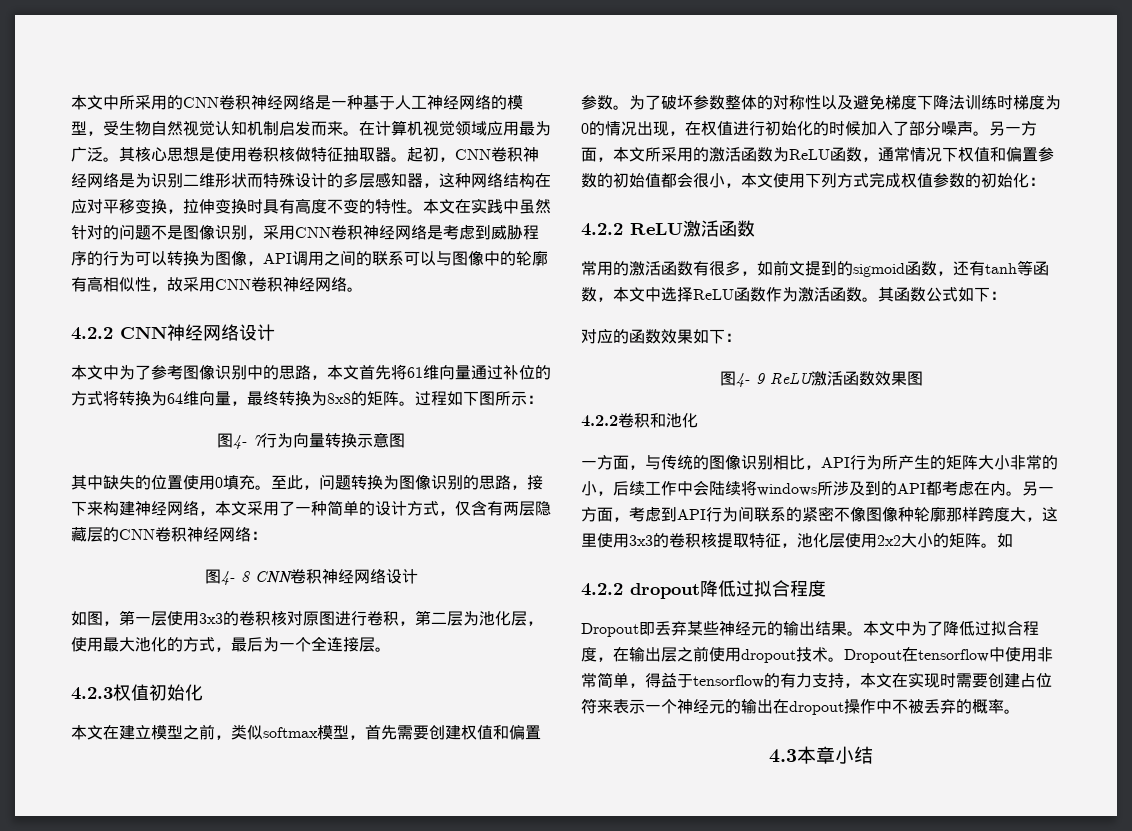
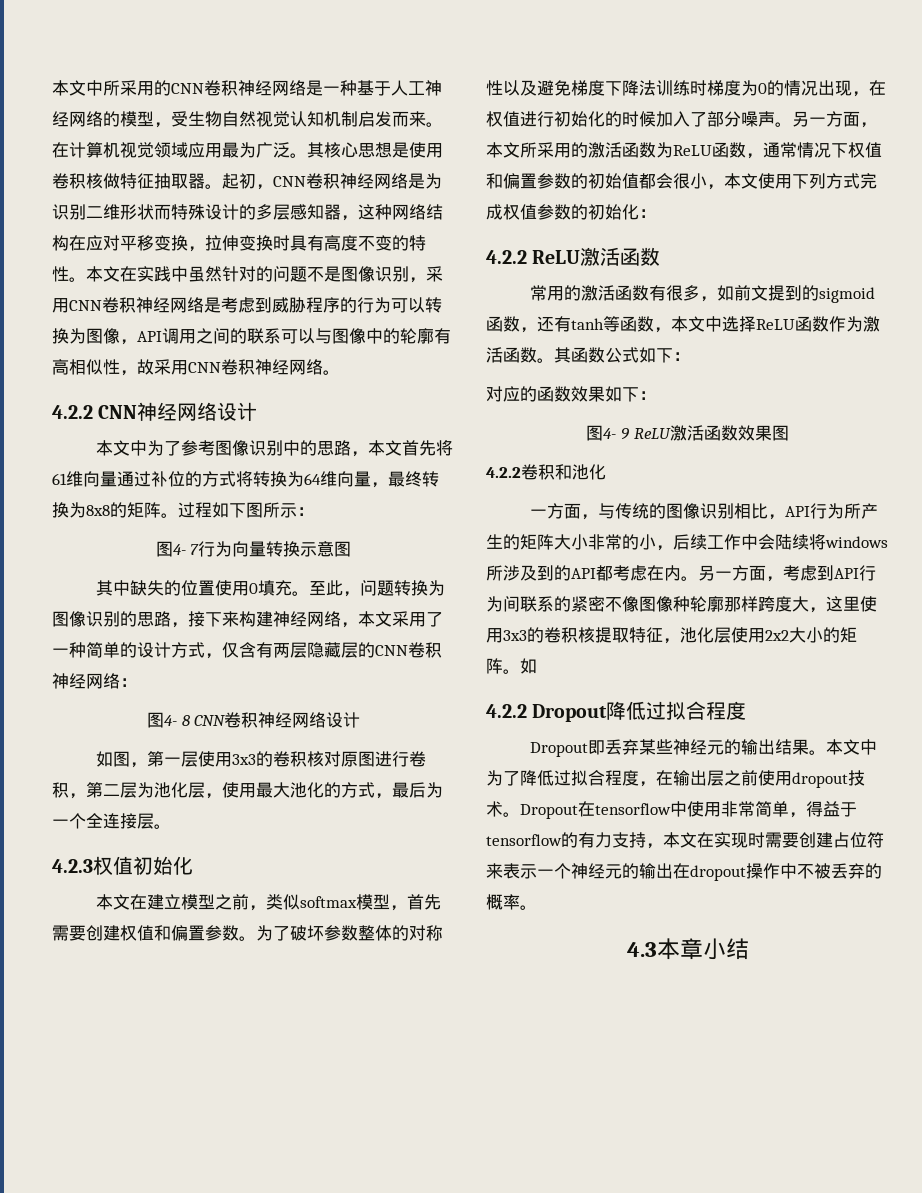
- 4.2.2 dropout降低过拟合程度
+ 4.2.2 Dropout降低过拟合程度

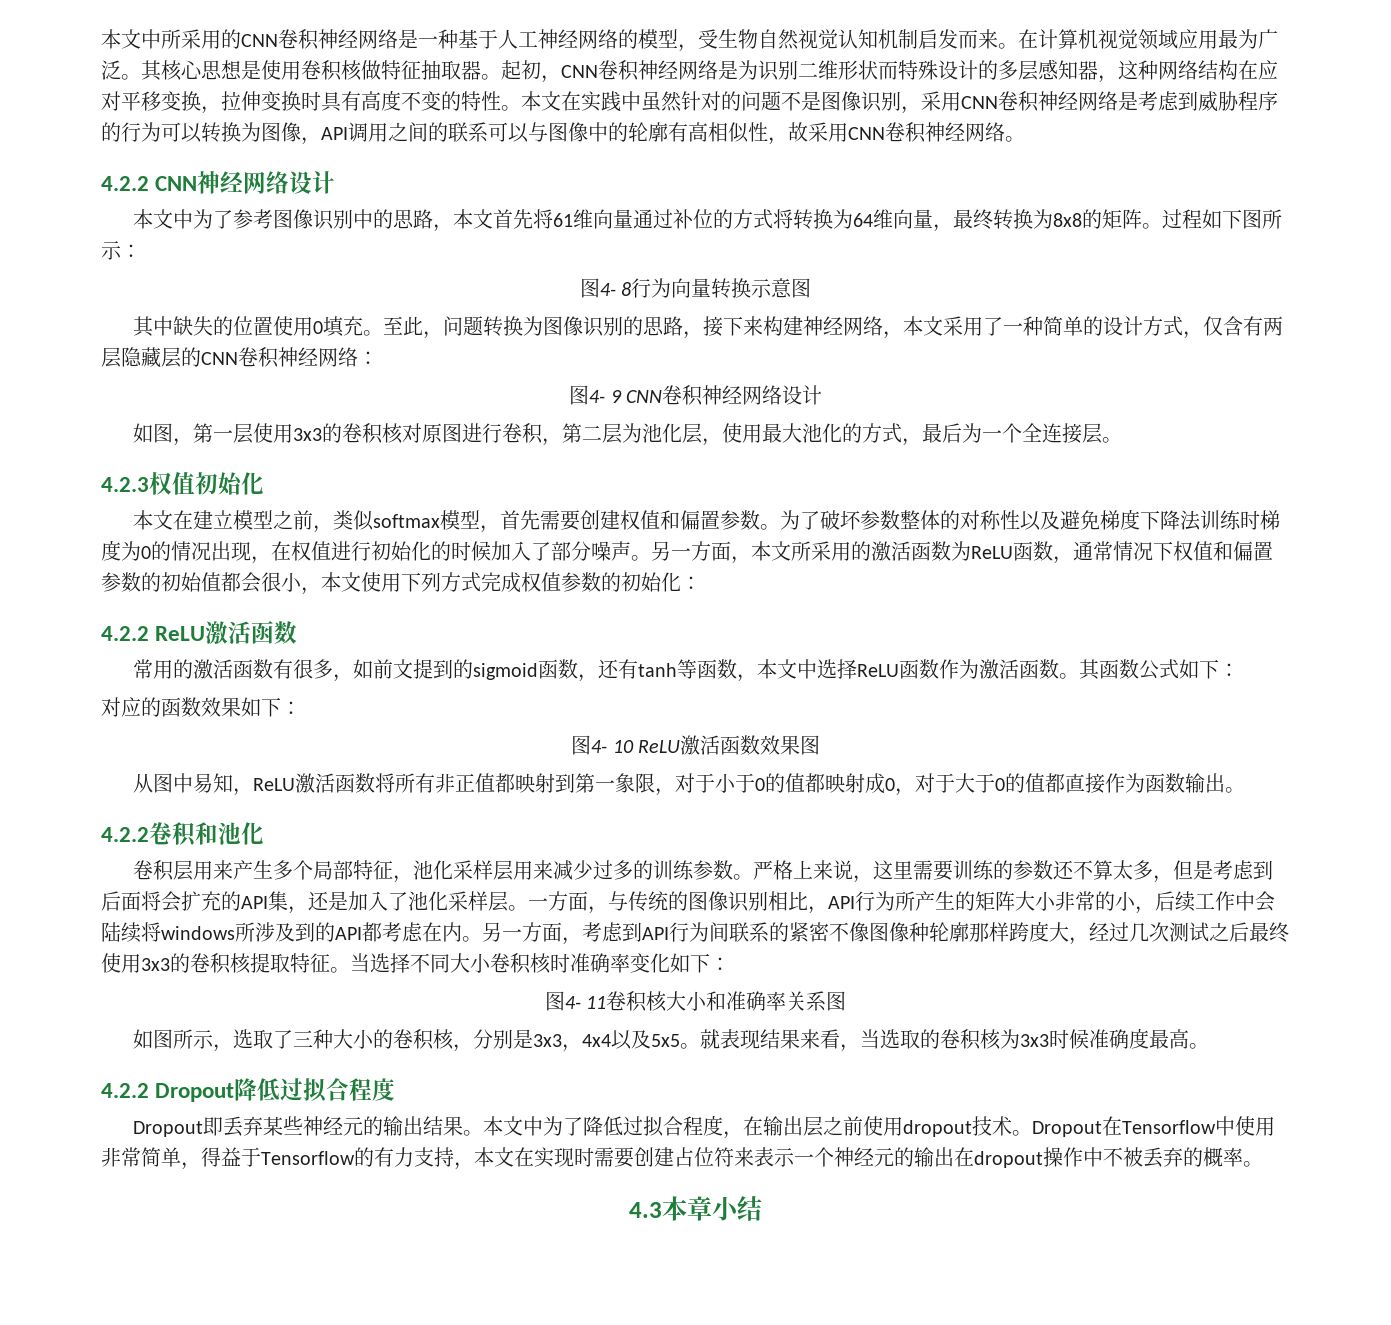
- 图4- 7行为向量转换示意图
+ 图4- 8行为向量转换示意图
- 图4- 8 CNN卷积神经网络设计
+ 图4- 9 CNN卷积神经网络设计
- 图4- 9 ReLU激活函数效果图
+ 图4- 10 ReLU激活函数效果图
+ 从图中易知，ReLU激活函数将所有非正值都映射到第一象限，对于小于0的值都映射成0，对于大于0的值都直接作为函数输出。
  4.2.2卷积和池化
- 一方面，与传统的图像识别相比，API行为所产生的矩阵大小非常的小，后续工作中会陆续将windows所涉及到的API都考虑在内。
+ 卷积层用来产生多个局部特征，池化采样层用来减少过多的训练参数。严格上来说，这里需要训练的参数还不算太多，但是考虑到后面将会扩充的API集，还是加入了池化采样层。一方面，与传统的图像识别相比，API行为所产生的矩阵大小非常的小，后续工作中会陆续将windows所涉及到的API都考虑在内。
- 另一方面，考虑到API行为间联系的紧密不像图像种轮廓那样跨度大，这里使用3x3的卷积核提取特征，池化层使用2x2大小的矩阵。如
+ 另一方面，考虑到API行为间联系的紧密不像图像种轮廓那样跨度大，经过几次测试之后最终使用3x3的卷积核提取特征。当选择不同大小卷积核时准确率变化如下：
+ 图4- 11卷积核大小和准确率关系图
+ 如图所示，选取了三种大小的卷积核，分别是3x3，4x4以及5x5。就表现结果来看，当选取的卷积核为3x3时候准确度最高。
- Dropout在tensorflow中使用非常简单，得益于tensorflow的有力支持，本文在实现时需要创建占位符来表示一个神经元的输出在dropout操作中不被丢弃的概率。
+ Dropout在Tensorflow中使用非常简单，得益于Tensorflow的有力支持，本文在实现时需要创建占位符来表示一个神经元的输出在dropout操作中不被丢弃的概率。

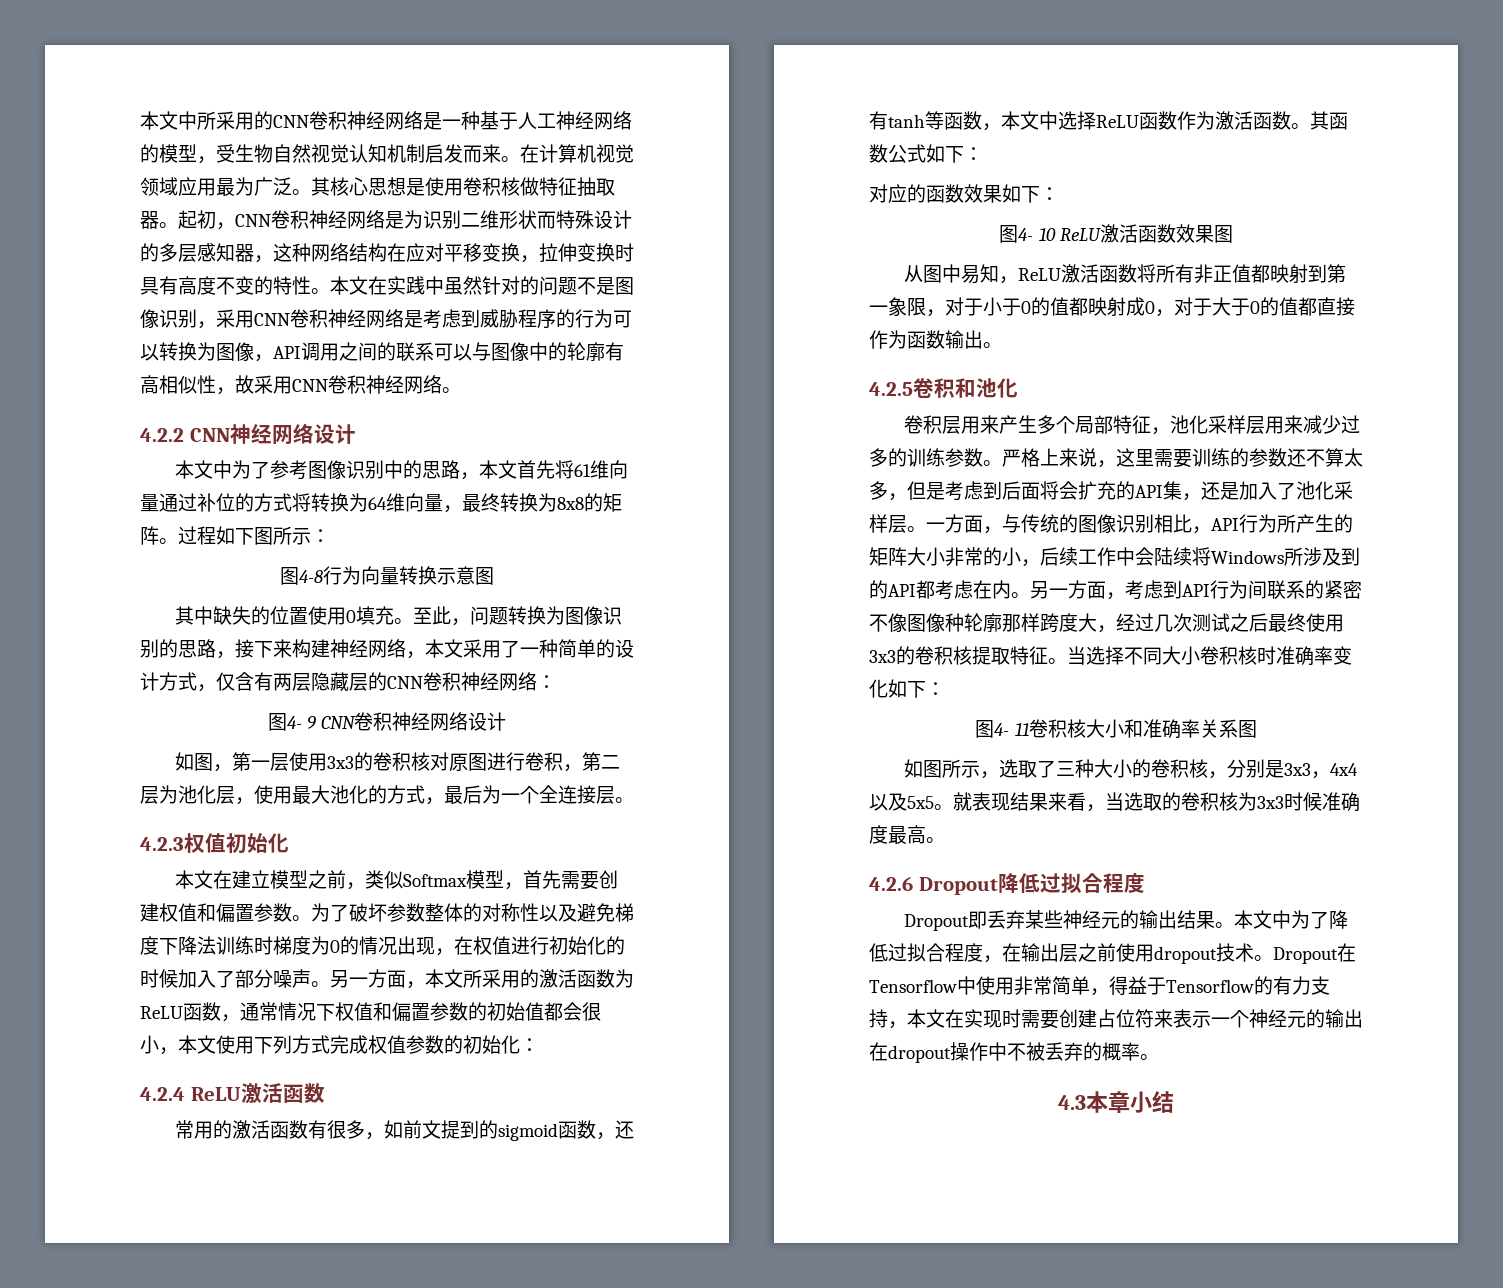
- 图4- 8行为向量转换示意图
+ 图4-8行为向量转换示意图
- 本文在建立模型之前，类似softmax模型，首先需要创建权值和偏置参数。
+ 本文在建立模型之前，类似Softmax模型，首先需要创建权值和偏置参数。
- 4.2.2 ReLU激活函数
+ 4.2.4 ReLU激活函数
- 4.2.2卷积和池化
+ 4.2.5卷积和池化
- 一方面，与传统的图像识别相比，API行为所产生的矩阵大小非常的小，后续工作中会陆续将windows所涉及到的API都考虑在内。
+ 一方面，与传统的图像识别相比，API行为所产生的矩阵大小非常的小，后续工作中会陆续将Windows所涉及到的API都考虑在内。
- 4.2.2 Dropout降低过拟合程度
+ 4.2.6 Dropout降低过拟合程度

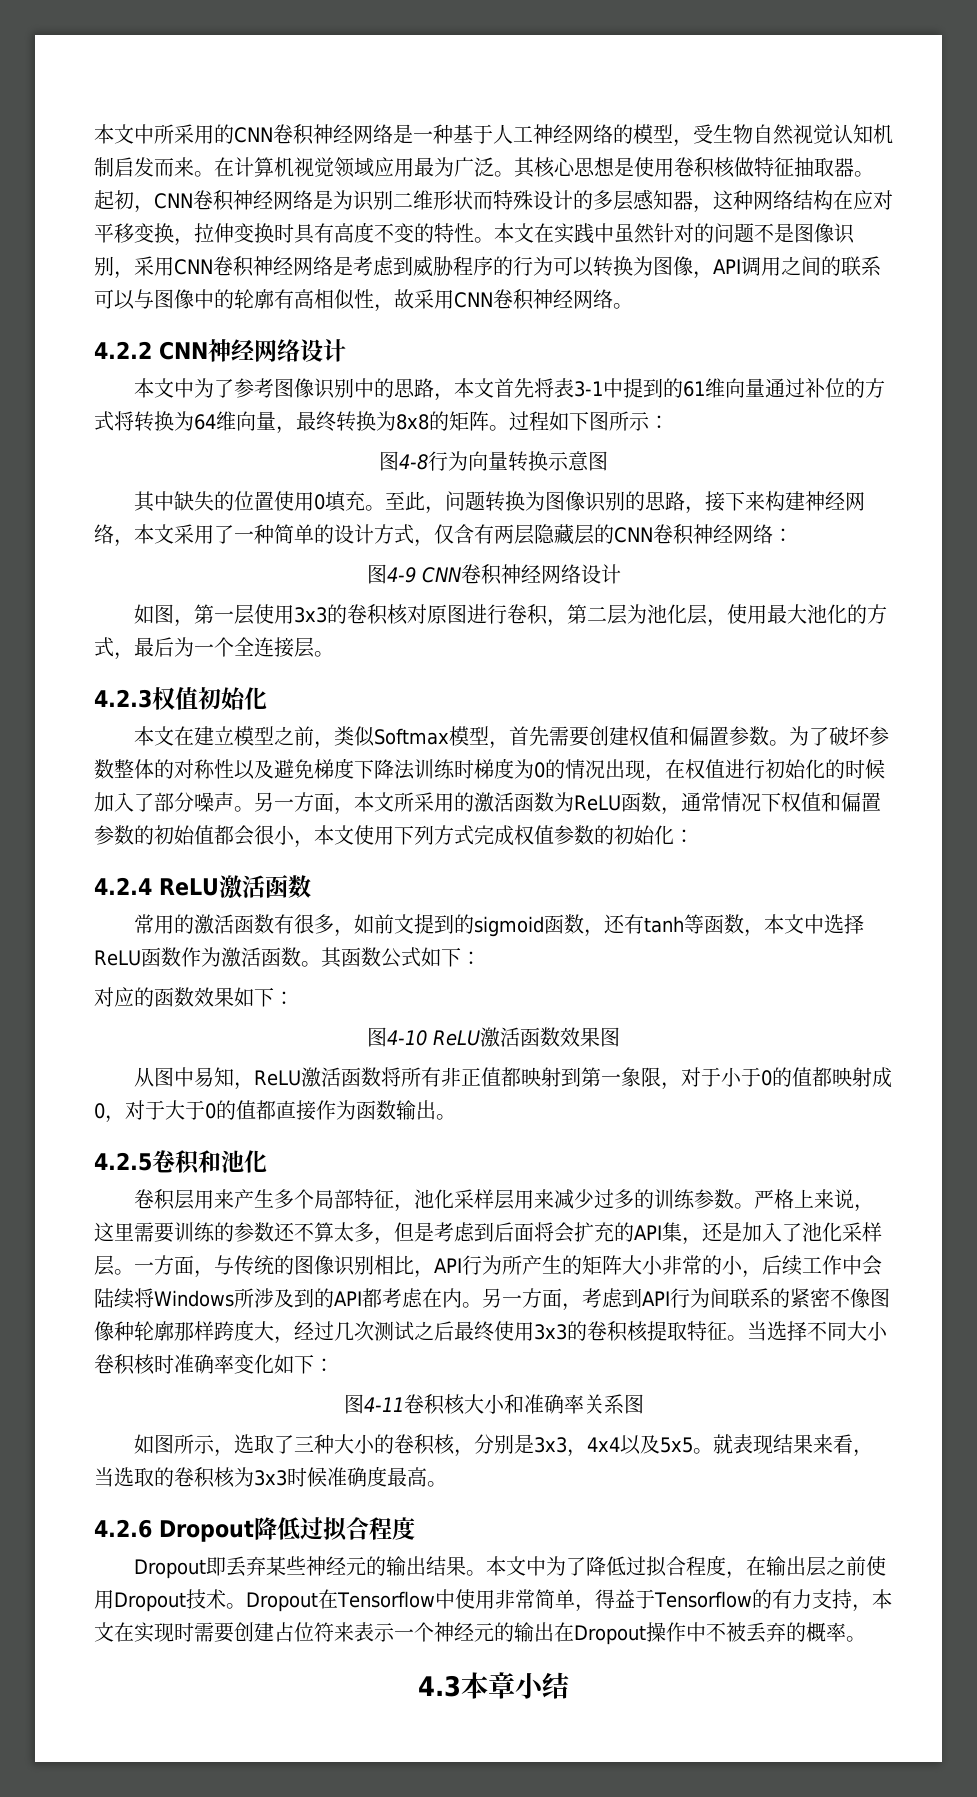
- 本文中为了参考图像识别中的思路，本文首先将61维向量通过补位的方式将转换为64维向量，最终转换为8x8的矩阵。
+ 本文中为了参考图像识别中的思路，本文首先将表3-1中提到的61维向量通过补位的方式将转换为64维向量，最终转换为8x8的矩阵。
- 图4- 9 CNN卷积神经网络设计
+ 图4-9 CNN卷积神经网络设计
- 图4- 10 ReLU激活函数效果图
+ 图4-10 ReLU激活函数效果图
- 图4- 11卷积核大小和准确率关系图
+ 图4-11卷积核大小和准确率关系图
- 本文中为了降低过拟合程度，在输出层之前使用dropout技术。
+ 本文中为了降低过拟合程度，在输出层之前使用Dropout技术。
- Dropout在Tensorflow中使用非常简单，得益于Tensorflow的有力支持，本文在实现时需要创建占位符来表示一个神经元的输出在dropout操作中不被丢弃的概率。
+ Dropout在Tensorflow中使用非常简单，得益于Tensorflow的有力支持，本文在实现时需要创建占位符来表示一个神经元的输出在Dropout操作中不被丢弃的概率。

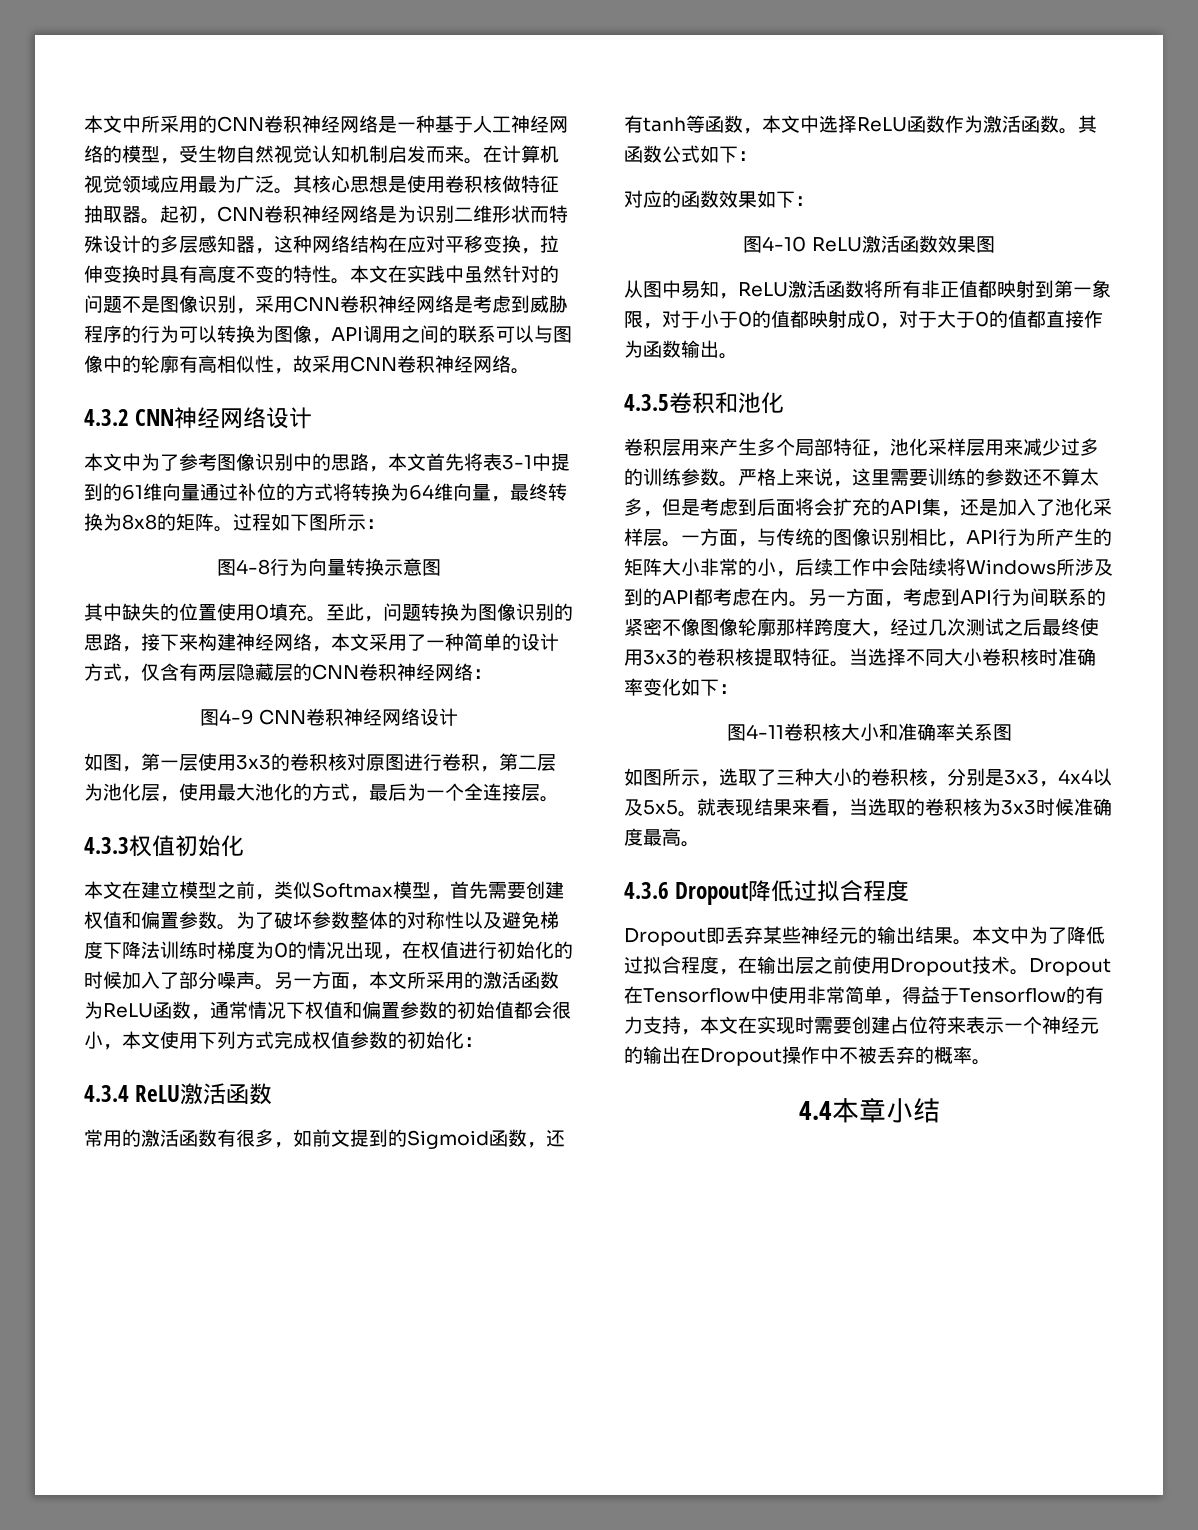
- 4.2.2 CNN神经网络设计
+ 4.3.2 CNN神经网络设计
- 4.2.3权值初始化
+ 4.3.3权值初始化
- 4.2.4 ReLU激活函数
+ 4.3.4 ReLU激活函数
- 常用的激活函数有很多，如前文提到的sigmoid函数，还有tanh等函数，本文中选择ReLU函数作为激活函数。
+ 常用的激活函数有很多，如前文提到的Sigmoid函数，还有tanh等函数，本文中选择ReLU函数作为激活函数。
- 4.2.5卷积和池化
+ 4.3.5卷积和池化
- 另一方面，考虑到API行为间联系的紧密不像图像种轮廓那样跨度大，经过几次测试之后最终使用3x3的卷积核提取特征。
+ 另一方面，考虑到API行为间联系的紧密不像图像轮廓那样跨度大，经过几次测试之后最终使用3x3的卷积核提取特征。
- 4.2.6 Dropout降低过拟合程度
+ 4.3.6 Dropout降低过拟合程度
- 4.3本章小结
+ 4.4本章小结

